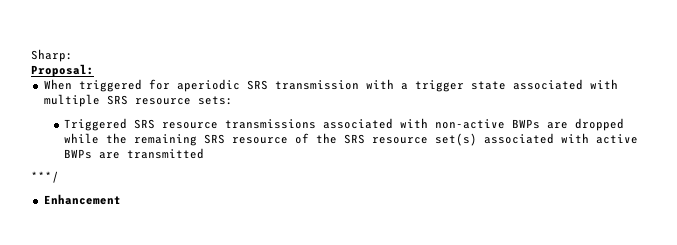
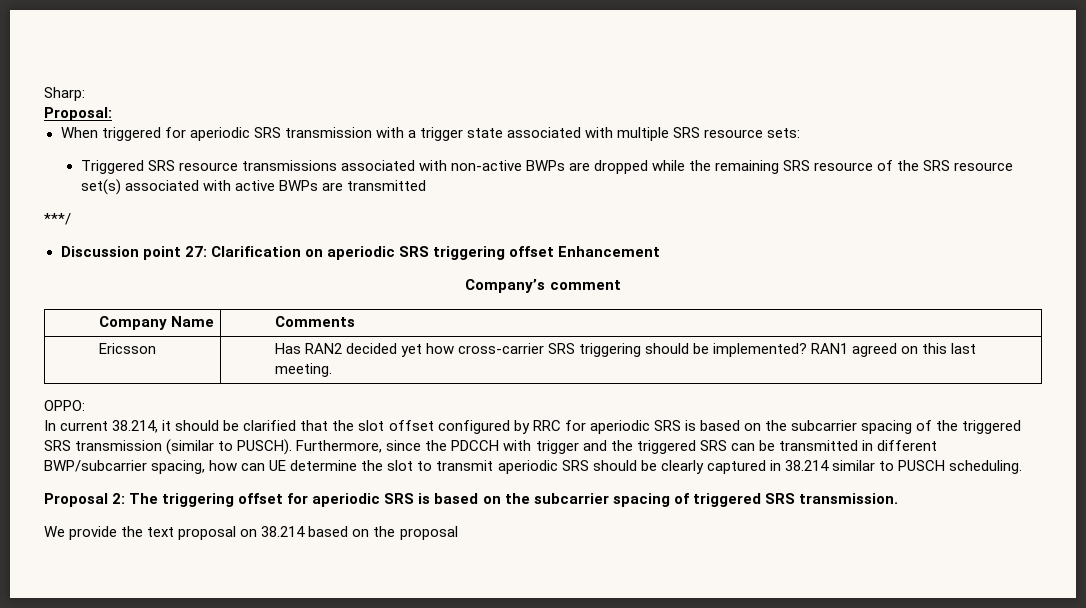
- Enhancement
+ Discussion point 27: Clarification on aperiodic SRS triggering offset Enhancement
+ Company’s comment
+ Company Name | Comments
+ Ericsson | Has RAN2 decided yet how cross-carrier SRS triggering should be implemented? RAN1 agreed on this last meeting.
+ OPPO:
+ In current 38.214, it should be clarified that the slot offset configured by RRC for aperiodic SRS is based on the subcarrier spacing of the triggered SRS transmission (similar to PUSCH). Furthermore, since the PDCCH with trigger and the triggered SRS can be transmitted in different BWP/subcarrier spacing, how can UE determine the slot to transmit aperiodic SRS should be clearly captured in 38.214 similar to PUSCH scheduling.
+ Proposal 2: The triggering offset for aperiodic SRS is based on the subcarrier spacing of triggered SRS transmission.
+ We provide the text proposal on 38.214 based on the proposal

